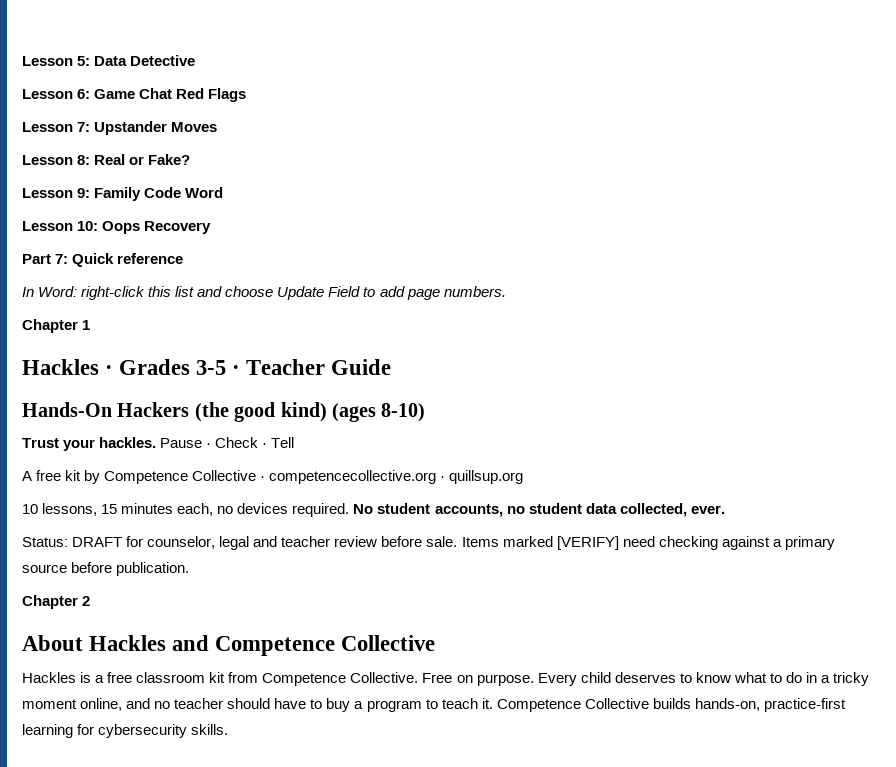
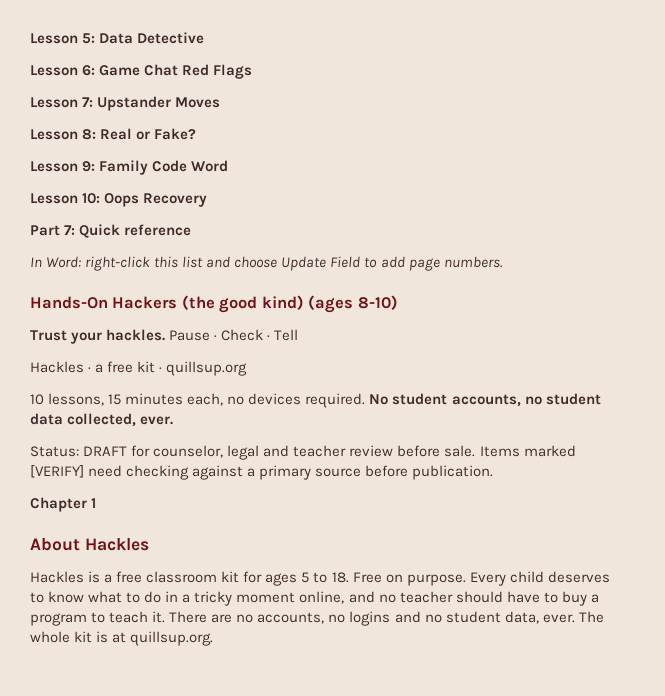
- Chapter 1
- Hackles · Grades 3-5 · Teacher Guide
- A free kit by Competence Collective · competencecollective.org · quillsup.org
+ Hackles · a free kit · quillsup.org
- Chapter 2
+ Chapter 1
- About Hackles and Competence Collective
+ About Hackles
- Hackles is a free classroom kit from Competence Collective. Free on purpose.
+ Hackles is a free classroom kit for ages 5 to 18. Free on purpose.
- Competence Collective builds hands-on, practice-first learning for cybersecurity skills.
+ There are no accounts, no logins and no student data, ever. The whole kit is at quillsup.org.

